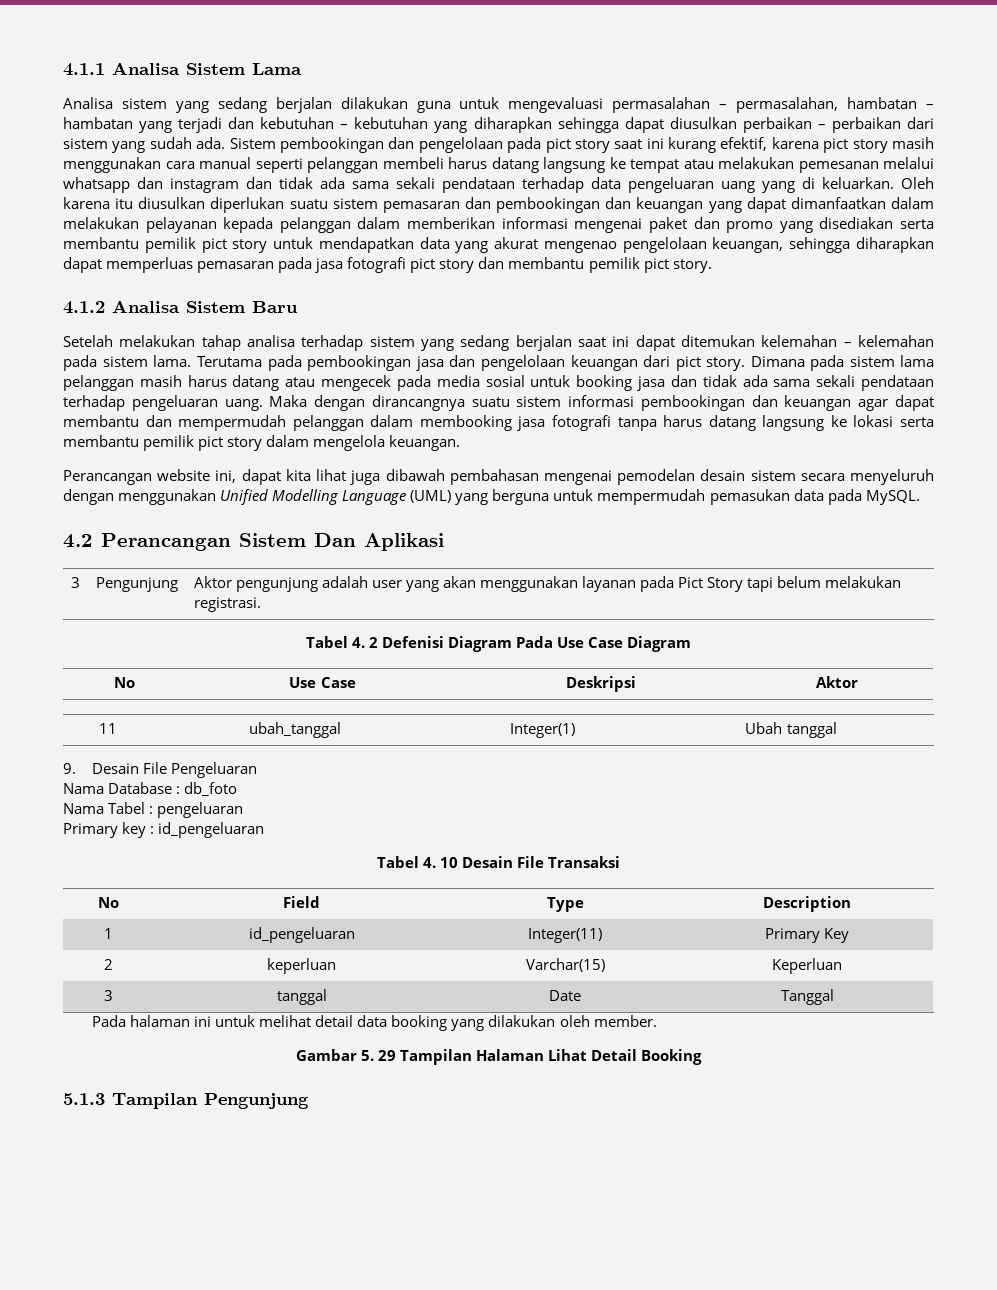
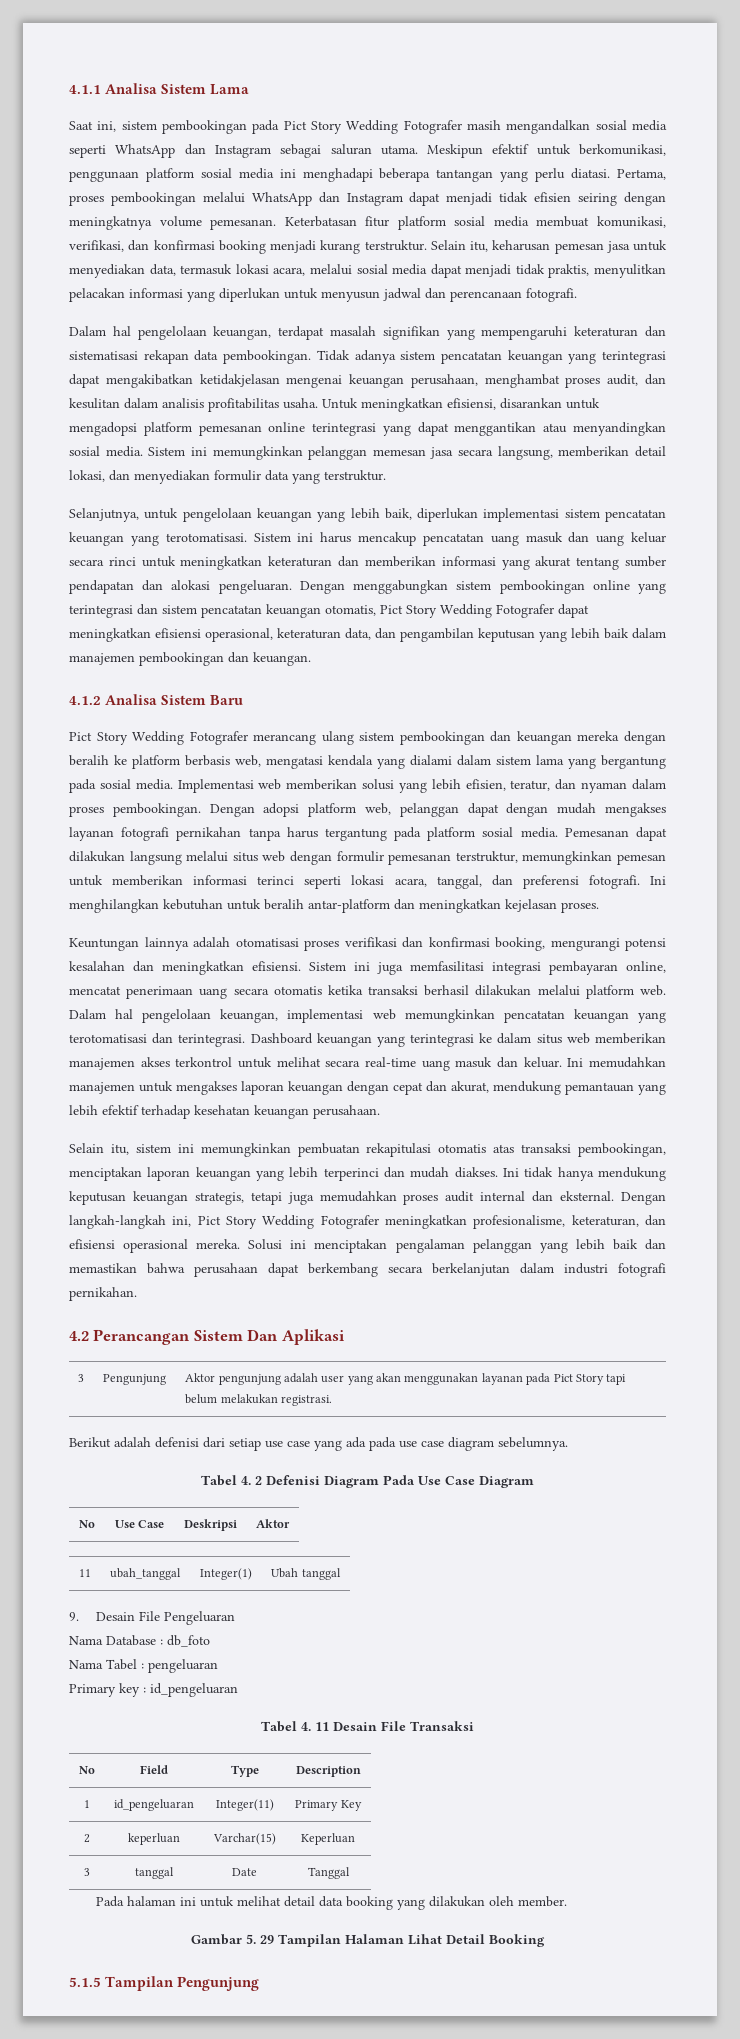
- Analisa sistem yang sedang berjalan dilakukan guna untuk mengevaluasi permasalahan – permasalahan, hambatan – hambatan yang terjadi dan kebutuhan – kebutuhan yang diharapkan sehingga dapat diusulkan perbaikan – perbaikan dari sistem yang sudah ada. Sistem pembookingan dan pengelolaan pada pict story saat ini kurang efektif, karena pict story masih menggunakan cara manual seperti pelanggan membeli harus datang langsung ke tempat atau melakukan pemesanan melalui whatsapp dan instagram dan tidak ada sama sekali pendataan terhadap data pengeluaran uang yang di keluarkan. Oleh karena itu diusulkan diperlukan suatu sistem pemasaran dan pembookingan dan keuangan yang dapat dimanfaatkan dalam melakukan pelayanan kepada pelanggan dalam memberikan informasi mengenai paket dan promo yang disediakan serta membantu pemilik pict story untuk mendapatkan data yang akurat mengenao pengelolaan keuangan, sehingga diharapkan dapat memperluas pemasaran pada jasa fotografi pict story dan membantu pemilik pict story.
+ Saat ini, sistem pembookingan pada Pict Story Wedding Fotografer masih mengandalkan sosial media seperti WhatsApp dan Instagram sebagai saluran utama. Meskipun efektif untuk berkomunikasi, penggunaan platform sosial media ini menghadapi beberapa tantangan yang perlu diatasi. Pertama, proses pembookingan melalui WhatsApp dan Instagram dapat menjadi tidak efisien seiring dengan meningkatnya volume pemesanan. Keterbatasan fitur platform sosial media membuat komunikasi, verifikasi, dan konfirmasi booking menjadi kurang terstruktur. Selain itu, keharusan pemesan jasa untuk menyediakan data, termasuk lokasi acara, melalui sosial media dapat menjadi tidak praktis, menyulitkan pelacakan informasi yang diperlukan untuk menyusun jadwal dan perencanaan fotografi.
+ Dalam hal pengelolaan keuangan, terdapat masalah signifikan yang mempengaruhi keteraturan dan sistematisasi rekapan data pembookingan. Tidak adanya sistem pencatatan keuangan yang terintegrasi dapat mengakibatkan ketidakjelasan mengenai keuangan perusahaan, menghambat proses audit, dan kesulitan dalam analisis profitabilitas usaha. Untuk meningkatkan efisiensi, disarankan untuk mengadopsi platform pemesanan online terintegrasi yang dapat menggantikan atau menyandingkan sosial media. Sistem ini memungkinkan pelanggan memesan jasa secara langsung, memberikan detail lokasi, dan menyediakan formulir data yang terstruktur.
+ Selanjutnya, untuk pengelolaan keuangan yang lebih baik, diperlukan implementasi sistem pencatatan keuangan yang terotomatisasi. Sistem ini harus mencakup pencatatan uang masuk dan uang keluar secara rinci untuk meningkatkan keteraturan dan memberikan informasi yang akurat tentang sumber pendapatan dan alokasi pengeluaran. Dengan menggabungkan sistem pembookingan online yang terintegrasi dan sistem pencatatan keuangan otomatis, Pict Story Wedding Fotografer dapat meningkatkan efisiensi operasional, keteraturan data, dan pengambilan keputusan yang lebih baik dalam manajemen pembookingan dan keuangan.
  4.1.2 Analisa Sistem Baru
- Setelah melakukan tahap analisa terhadap sistem yang sedang berjalan saat ini dapat ditemukan kelemahan – kelemahan pada sistem lama. Terutama pada pembookingan jasa dan pengelolaan keuangan dari pict story. Dimana pada sistem lama pelanggan masih harus datang atau mengecek pada media sosial untuk booking jasa dan tidak ada sama sekali pendataan terhadap pengeluaran uang. Maka dengan dirancangnya suatu sistem informasi pembookingan dan keuangan agar dapat membantu dan mempermudah pelanggan dalam membooking jasa fotografi tanpa harus datang langsung ke lokasi serta membantu pemilik pict story dalam mengelola keuangan.
- Perancangan website ini, dapat kita lihat juga dibawah pembahasan mengenai pemodelan desain sistem secara menyeluruh dengan menggunakan Unified Modelling Language (UML) yang berguna untuk mempermudah pemasukan data pada MySQL.
+ Pict Story Wedding Fotografer merancang ulang sistem pembookingan dan keuangan mereka dengan beralih ke platform berbasis web, mengatasi kendala yang dialami dalam sistem lama yang bergantung pada sosial media. Implementasi web memberikan solusi yang lebih efisien, teratur, dan nyaman dalam proses pembookingan. Dengan adopsi platform web, pelanggan dapat dengan mudah mengakses layanan fotografi pernikahan tanpa harus tergantung pada platform sosial media. Pemesanan dapat dilakukan langsung melalui situs web dengan formulir pemesanan terstruktur, memungkinkan pemesan untuk memberikan informasi terinci seperti lokasi acara, tanggal, dan preferensi fotografi. Ini menghilangkan kebutuhan untuk beralih antar-platform dan meningkatkan kejelasan proses.
+ Keuntungan lainnya adalah otomatisasi proses verifikasi dan konfirmasi booking, mengurangi potensi kesalahan dan meningkatkan efisiensi. Sistem ini juga memfasilitasi integrasi pembayaran online, mencatat penerimaan uang secara otomatis ketika transaksi berhasil dilakukan melalui platform web. Dalam hal pengelolaan keuangan, implementasi web memungkinkan pencatatan keuangan yang terotomatisasi dan terintegrasi. Dashboard keuangan yang terintegrasi ke dalam situs web memberikan manajemen akses terkontrol untuk melihat secara real-time uang masuk dan keluar. Ini memudahkan manajemen untuk mengakses laporan keuangan dengan cepat dan akurat, mendukung pemantauan yang lebih efektif terhadap kesehatan keuangan perusahaan.
+ Selain itu, sistem ini memungkinkan pembuatan rekapitulasi otomatis atas transaksi pembookingan, menciptakan laporan keuangan yang lebih terperinci dan mudah diakses. Ini tidak hanya mendukung keputusan keuangan strategis, tetapi juga memudahkan proses audit internal dan eksternal. Dengan langkah-langkah ini, Pict Story Wedding Fotografer meningkatkan profesionalisme, keteraturan, dan efisiensi operasional mereka. Solusi ini menciptakan pengalaman pelanggan yang lebih baik dan memastikan bahwa perusahaan dapat berkembang secara berkelanjutan dalam industri fotografi pernikahan.
+ Berikut adalah defenisi dari setiap use case yang ada pada use case diagram sebelumnya.
- Tabel 4. 10 Desain File Transaksi
+ Tabel 4. 11 Desain File Transaksi
- 5.1.3 Tampilan Pengunjung
+ 5.1.5 Tampilan Pengunjung

